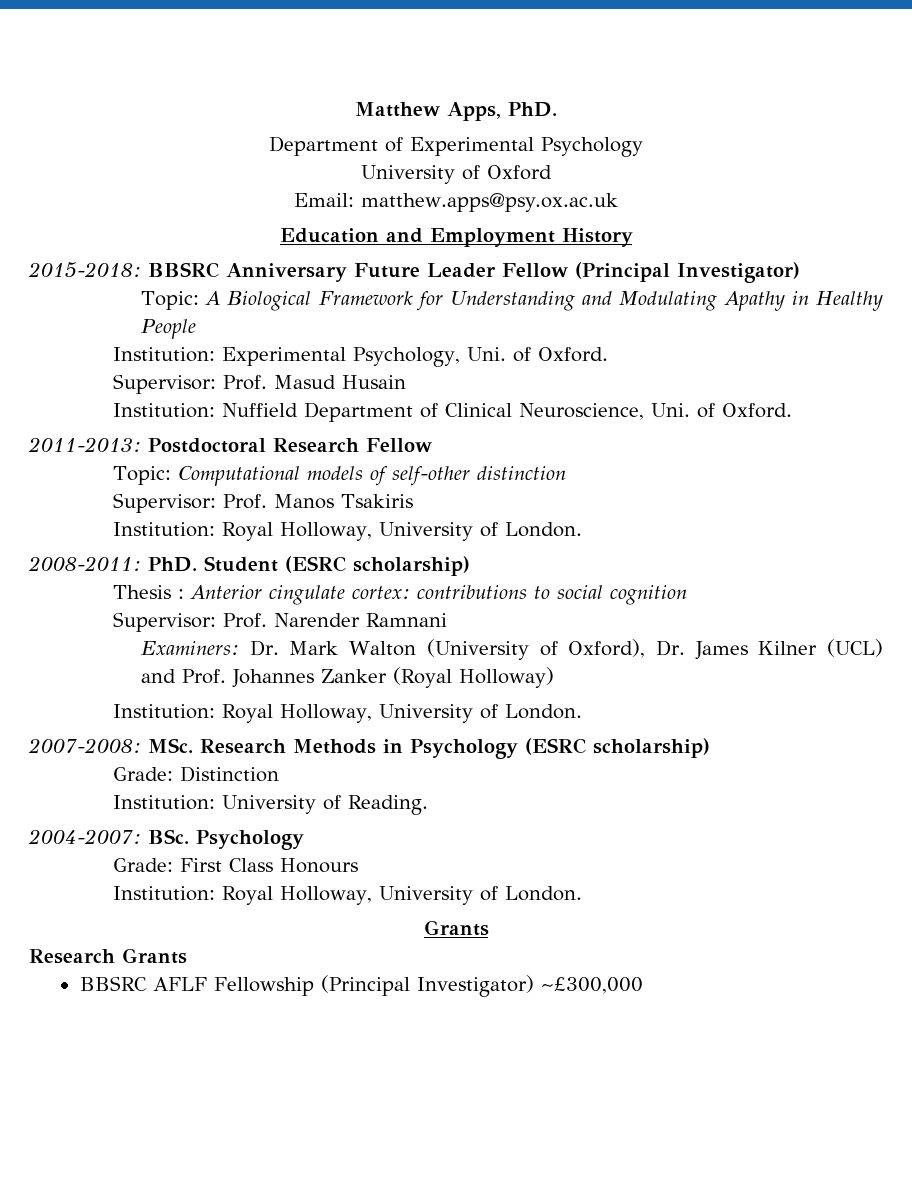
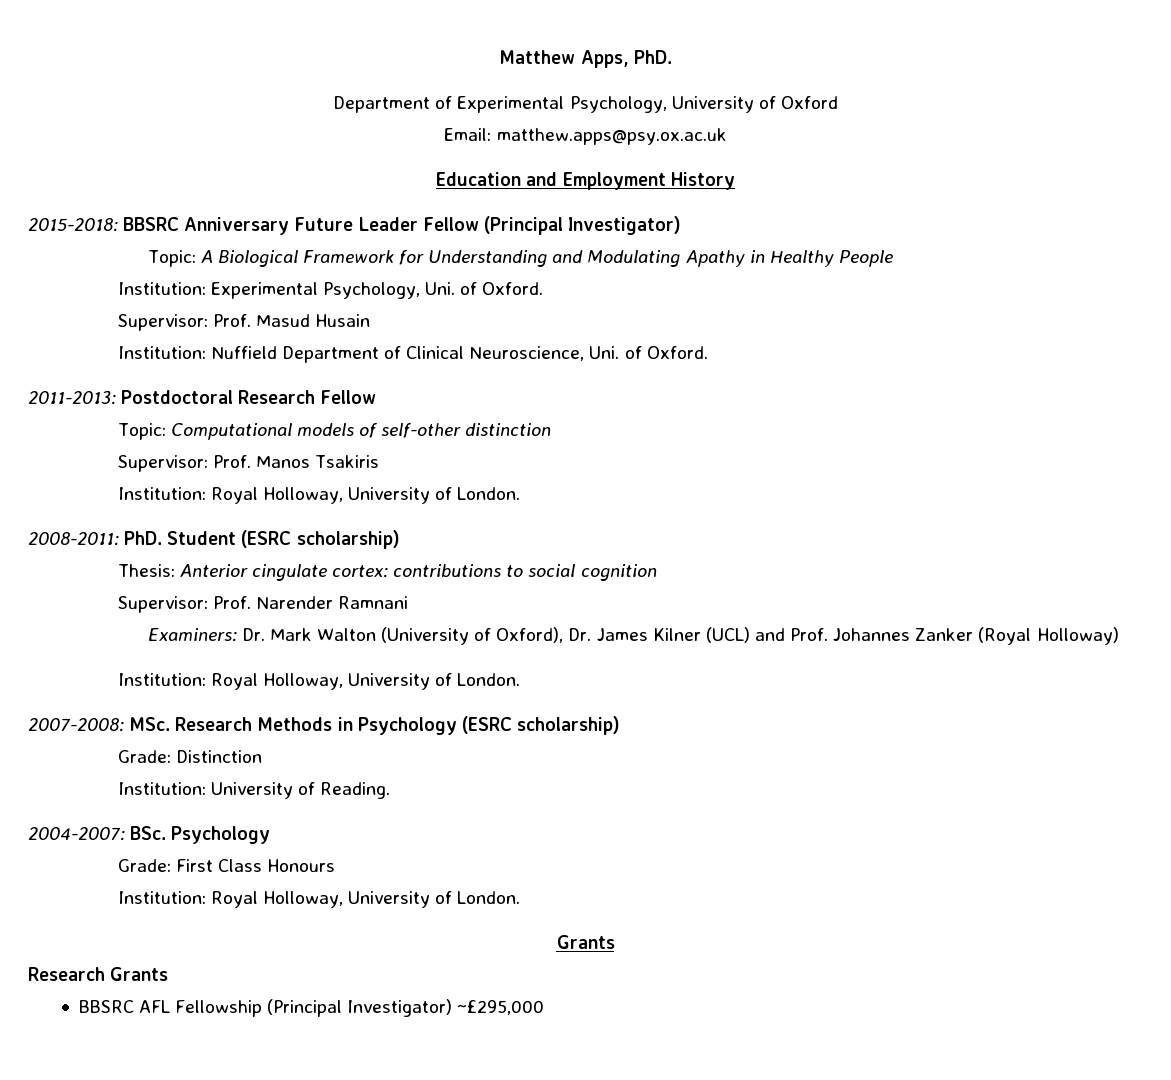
- Department of Experimental Psychology
- University of Oxford
+ Department of Experimental Psychology, University of Oxford
- Thesis : Anterior cingulate cortex: contributions to social cognition
+ Thesis: Anterior cingulate cortex: contributions to social cognition
- BBSRC AFLF Fellowship (Principal Investigator) ~£300,000
+ BBSRC AFL Fellowship (Principal Investigator) ~£295,000

